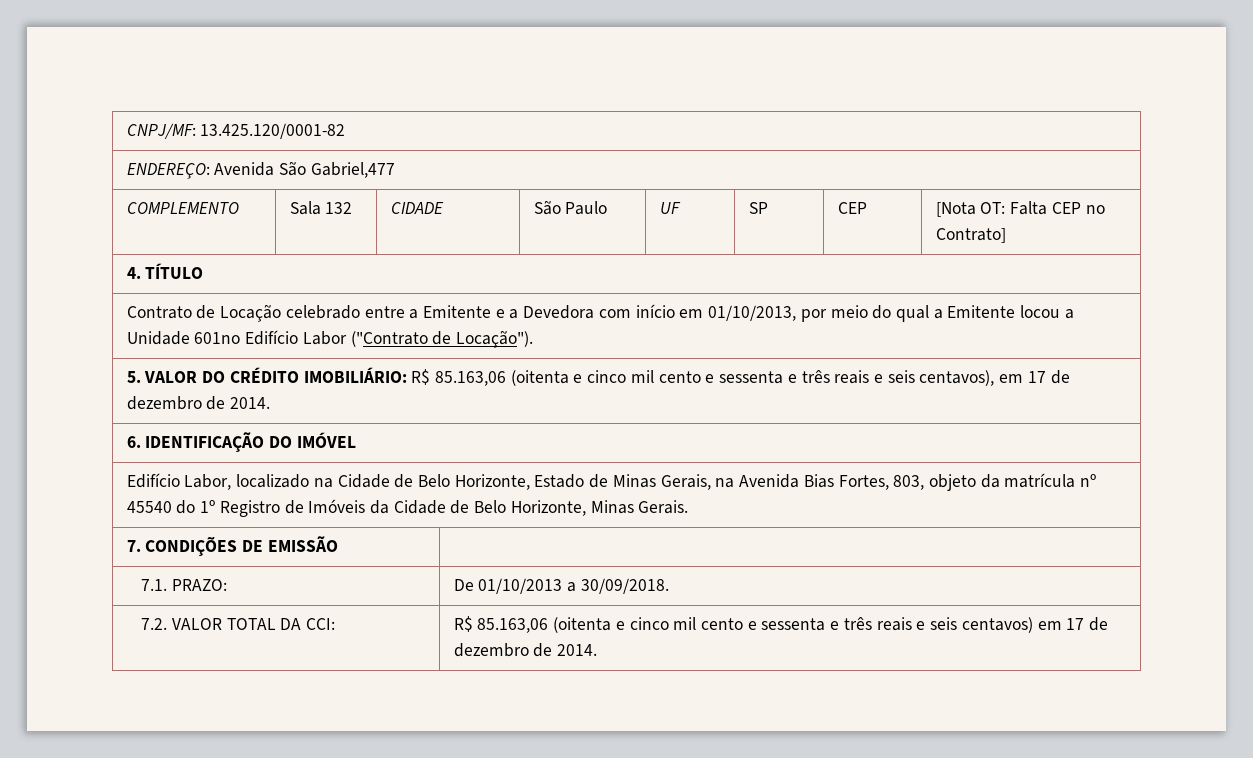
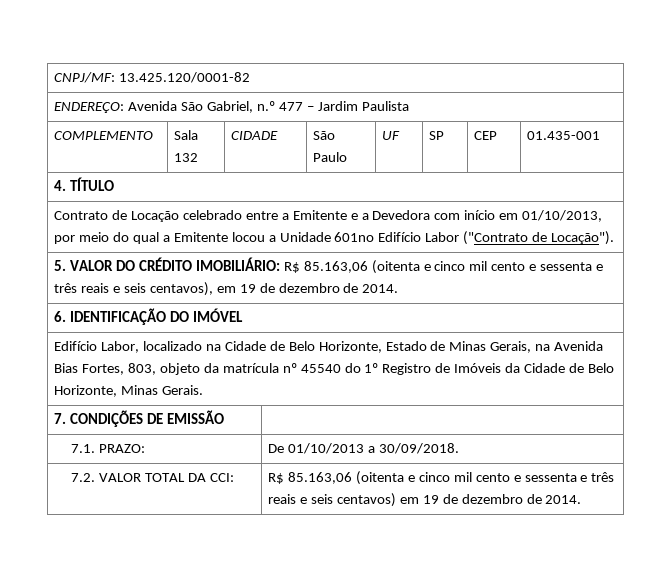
- ENDEREÇO: Avenida São Gabriel,477
+ ENDEREÇO: Avenida São Gabriel, n.º 477 – Jardim Paulista
- COMPLEMENTO | Sala 132 | CIDADE | São Paulo | UF | SP | CEP | [Nota OT: Falta CEP no Contrato]
+ COMPLEMENTO | Sala 132 | CIDADE | São Paulo | UF | SP | CEP | 01.435-001
- 5. VALOR DO CRÉDITO IMOBILIÁRIO: R$ 85.163,06 (oitenta e cinco mil cento e sessenta e três reais e seis centavos), em 17 de dezembro de 2014.
+ 5. VALOR DO CRÉDITO IMOBILIÁRIO: R$ 85.163,06 (oitenta e cinco mil cento e sessenta e três reais e seis centavos), em 19 de dezembro de 2014.
- 7.2. VALOR TOTAL DA CCI: | R$ 85.163,06 (oitenta e cinco mil cento e sessenta e três reais e seis centavos) em 17 de dezembro de 2014.
+ 7.2. VALOR TOTAL DA CCI: | R$ 85.163,06 (oitenta e cinco mil cento e sessenta e três reais e seis centavos) em 19 de dezembro de 2014.

